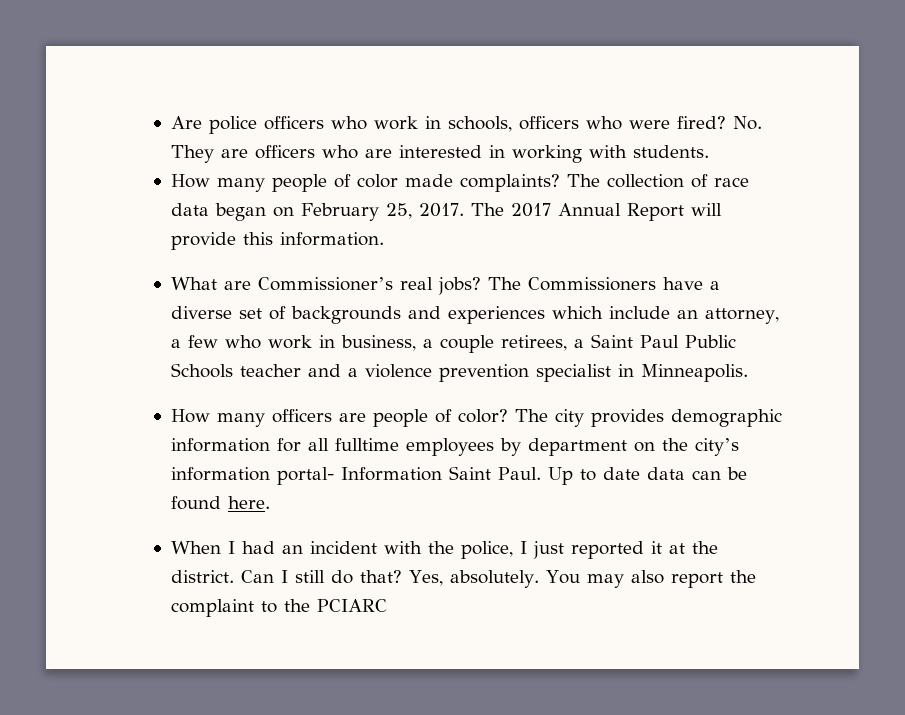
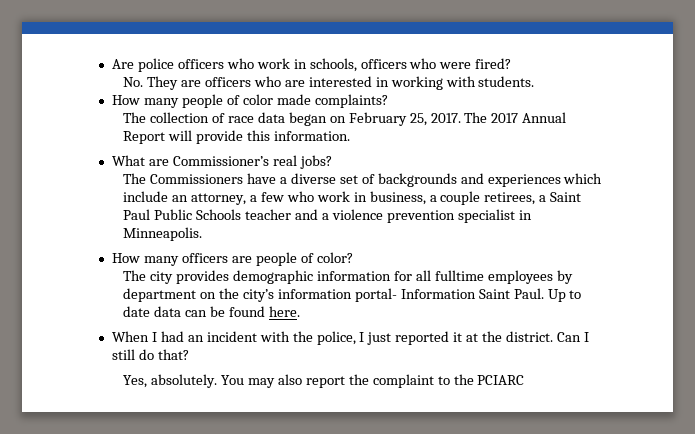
- Are police officers who work in schools, officers who were fired? No. They are officers who are interested in working with students.
+ Are police officers who work in schools, officers who were fired?
+ No. They are officers who are interested in working with students.
- How many people of color made complaints? The collection of race data began on February 25, 2017.
+ How many people of color made complaints?
+ The collection of race data began on February 25, 2017.
- What are Commissioner’s real jobs? The Commissioners have a diverse set of backgrounds and experiences which include an attorney, a few who work in business, a couple retirees, a Saint Paul Public Schools teacher and a violence prevention specialist in Minneapolis.
+ What are Commissioner’s real jobs?
+ The Commissioners have a diverse set of backgrounds and experiences which include an attorney, a few who work in business, a couple retirees, a Saint Paul Public Schools teacher and a violence prevention specialist in Minneapolis.
- How many officers are people of color? The city provides demographic information for all fulltime employees by department on the city’s information portal- Information Saint Paul.
+ How many officers are people of color?
+ The city provides demographic information for all fulltime employees by department on the city’s information portal- Information Saint Paul.
- Can I still do that? Yes, absolutely.
+ Can I still do that?
+ Yes, absolutely.

